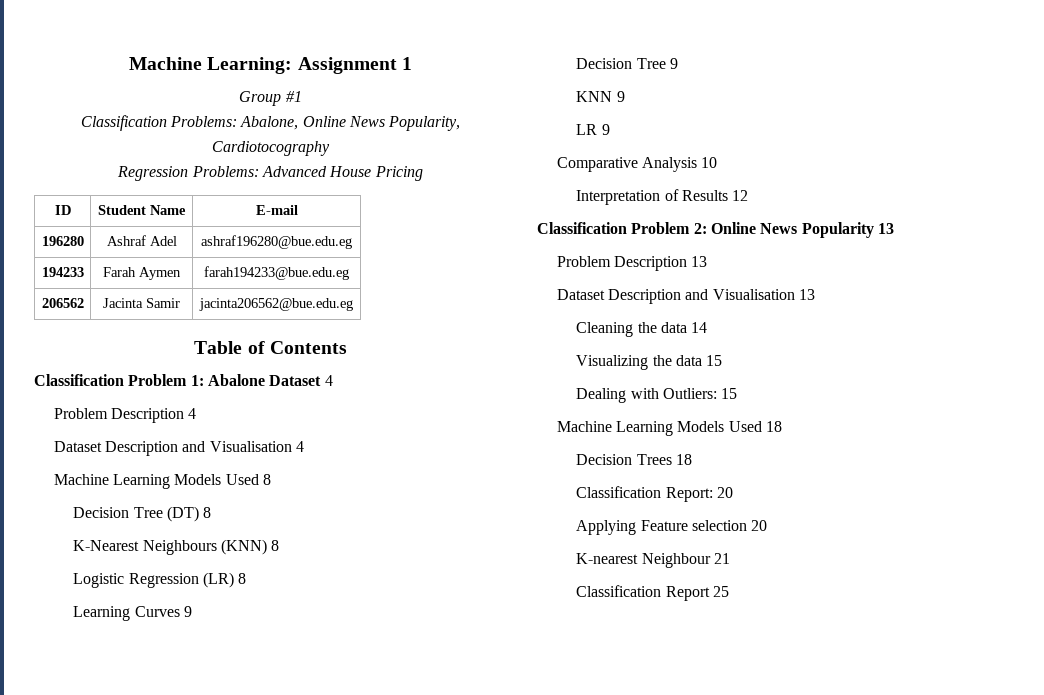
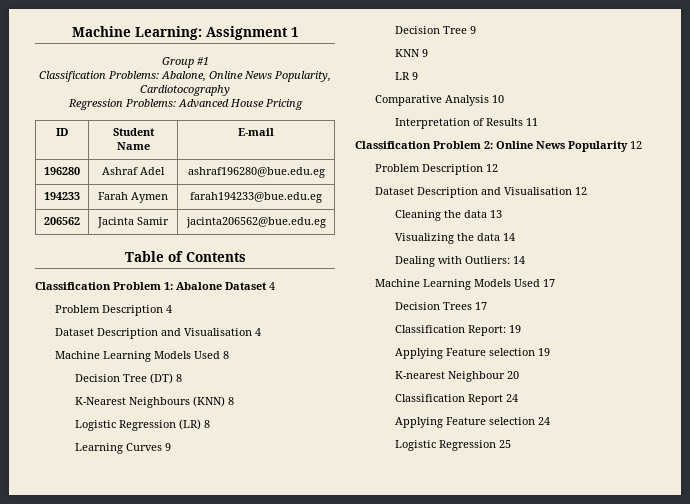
- Interpretation of Results 12
+ Interpretation of Results 11
- Classification Problem 2: Online News Popularity 13
- Problem Description 13
- Dataset Description and Visualisation 13
+ Classification Problem 2: Online News Popularity 12
+ Problem Description 12
+ Dataset Description and Visualisation 12
- Cleaning the data 14
+ Cleaning the data 13
- Visualizing the data 15
+ Visualizing the data 14
- Dealing with Outliers: 15
- Machine Learning Models Used 18
+ Dealing with Outliers: 14
+ Machine Learning Models Used 17
- Decision Trees 18
+ Decision Trees 17
- Classification Report: 20
- Applying Feature selection 20
+ Classification Report: 19
+ Applying Feature selection 19
- K-nearest Neighbour 21
+ K-nearest Neighbour 20
- Classification Report 25
+ Classification Report 24
+ Applying Feature selection 24
+ Logistic Regression 25

